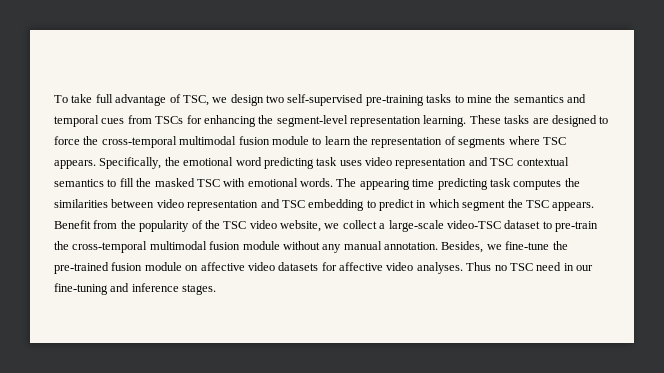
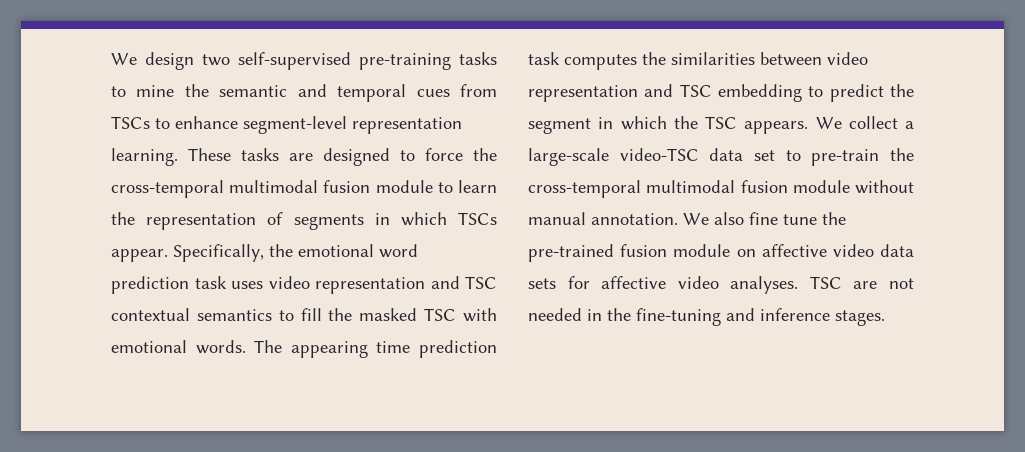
- To take full advantage of TSC, we design two self-supervised pre-training tasks to mine the semantics and temporal cues from TSCs for enhancing the segment-level representation learning.
+ We design two self-supervised pre-training tasks to mine the semantic and temporal cues from TSCs to enhance segment-level representation learning.
- These tasks are designed to force the cross-temporal multimodal fusion module to learn the representation of segments where TSC appears.
+ These tasks are designed to force the cross-temporal multimodal fusion module to learn the representation of segments in which TSCs appear.
- Specifically, the emotional word predicting task uses video representation and TSC contextual semantics to fill the masked TSC with emotional words.
+ Specifically, the emotional word prediction task uses video representation and TSC contextual semantics to fill the masked TSC with emotional words.
- The appearing time predicting task computes the similarities between video representation and TSC embedding to predict in which segment the TSC appears.
+ The appearing time prediction task computes the similarities between video representation and TSC embedding to predict the segment in which the TSC appears.
- Benefit from the popularity of the TSC video website, we collect a large-scale video-TSC dataset to pre-train the cross-temporal multimodal fusion module without any manual annotation.
+ We collect a large-scale video-TSC data set to pre-train the cross-temporal multimodal fusion module without manual annotation.
- Besides, we fine-tune the pre-trained fusion module on affective video datasets for affective video analyses.
+ We also fine tune the pre-trained fusion module on affective video data sets for affective video analyses.
- Thus no TSC need in our fine-tuning and inference stages.
+ TSC are not needed in the fine-tuning and inference stages.

